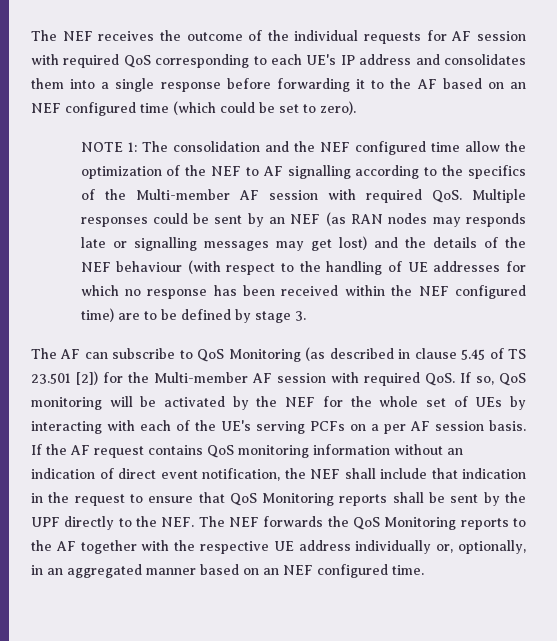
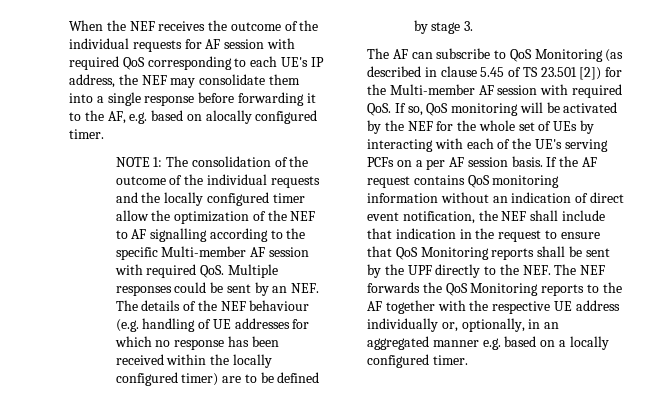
- The NEF receives the outcome of the individual requests for AF session with required QoS corresponding to each UE's IP address and consolidates them into a single response before forwarding it to the AF based on an NEF configured time (which could be set to zero).
- NOTE 1: The consolidation and the NEF configured time allow the optimization of the NEF to AF signalling according to the specifics of the Multi-member AF session with required QoS. Multiple responses could be sent by an NEF (as RAN nodes may responds late or signalling messages may get lost) and the details of the NEF behaviour (with respect to the handling of UE addresses for which no response has been received within the NEF configured time) are to be defined by stage 3.
+ When the NEF receives the outcome of the individual requests for AF session with required QoS corresponding to each UE's IP address, the NEF may consolidate them into a single response before forwarding it to the AF, e.g. based on alocally configured timer.
+ NOTE 1: The consolidation of the outcome of the individual requests and the locally configured timer allow the optimization of the NEF to AF signalling according to the specific Multi-member AF session with required QoS. Multiple responses could be sent by an NEF. The details of the NEF behaviour (e.g. handling of UE addresses for which no response has been received within the locally configured timer) are to be defined by stage 3.
- If the AF request contains QoS monitoring information without an indication of direct event notification, the NEF shall include that indication in the request to ensure that QoS Monitoring reports shall be sent by the UPF directly to the NEF. The NEF forwards the QoS Monitoring reports to the AF together with the respective UE address individually or, optionally, in an aggregated manner based on an NEF configured time.
+ If the AF request contains QoS monitoring information without an indication of direct event notification, the NEF shall include that indication in the request to ensure that QoS Monitoring reports shall be sent by the UPF directly to the NEF. The NEF forwards the QoS Monitoring reports to the AF together with the respective UE address individually or, optionally, in an aggregated manner e.g. based on a locally configured timer.

